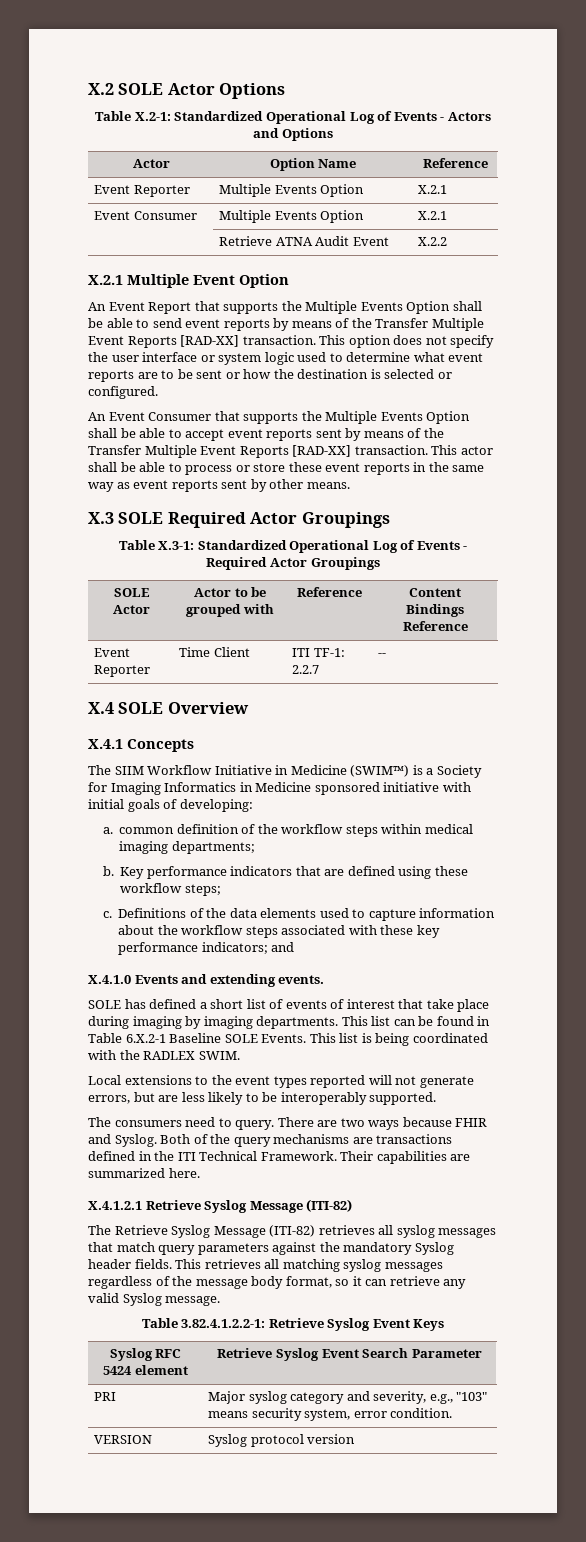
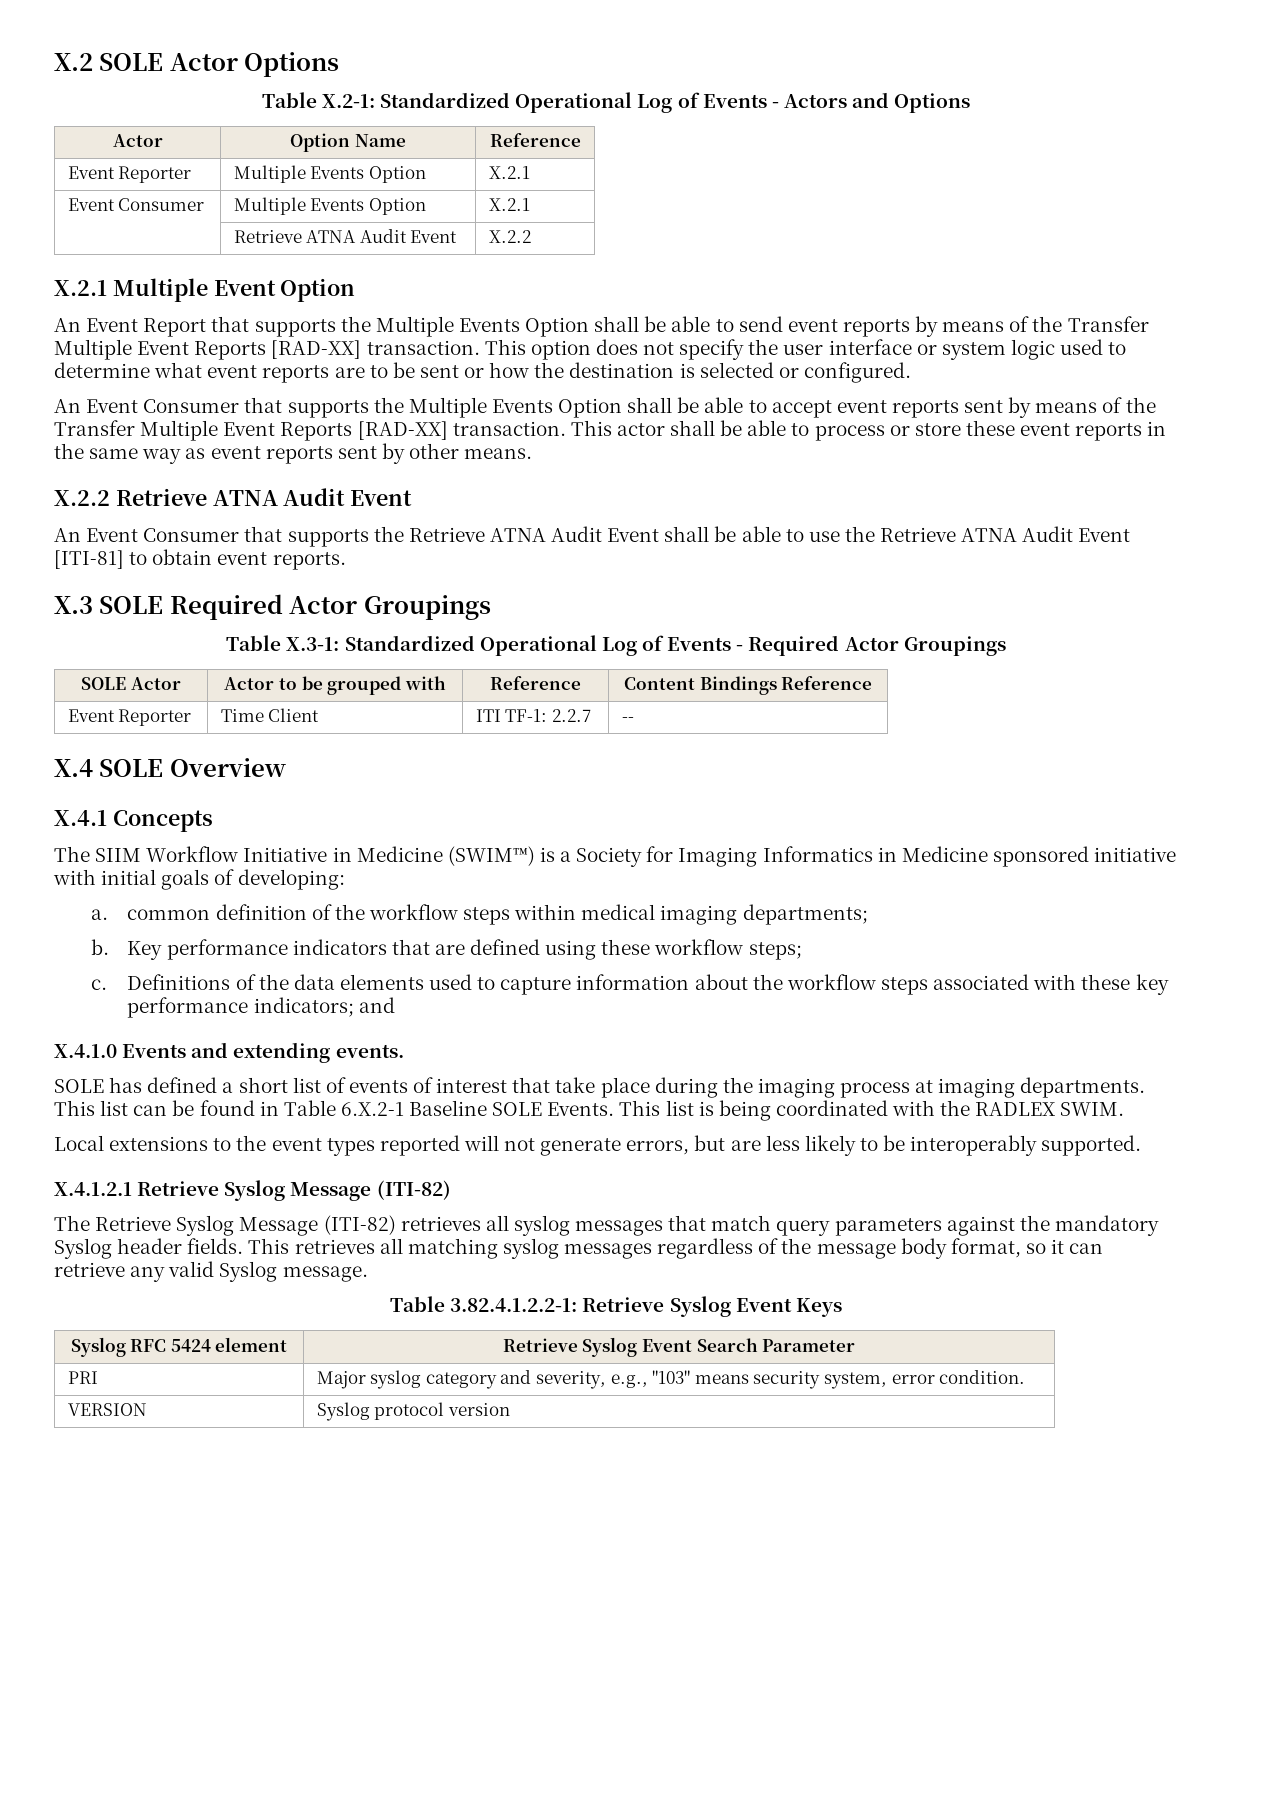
+ X.2.2 Retrieve ATNA Audit Event
+ An Event Consumer that supports the Retrieve ATNA Audit Event shall be able to use the Retrieve ATNA Audit Event [ITI-81] to obtain event reports.
- SOLE has defined a short list of events of interest that take place during imaging by imaging departments.
+ SOLE has defined a short list of events of interest that take place during the imaging process at imaging departments.
- The consumers need to query. There are two ways because FHIR and Syslog. Both of the query mechanisms are transactions defined in the ITI Technical Framework. Their capabilities are summarized here.

